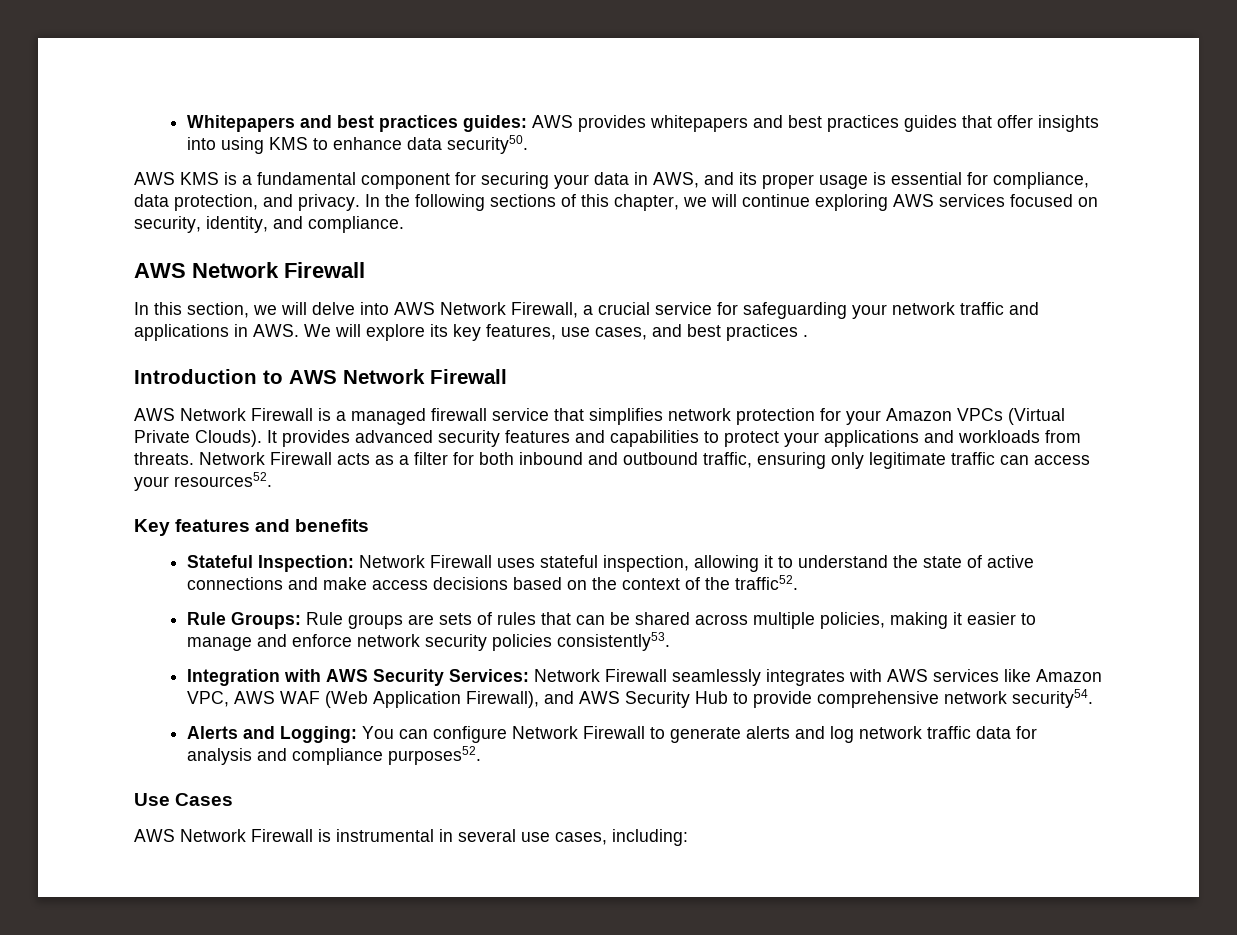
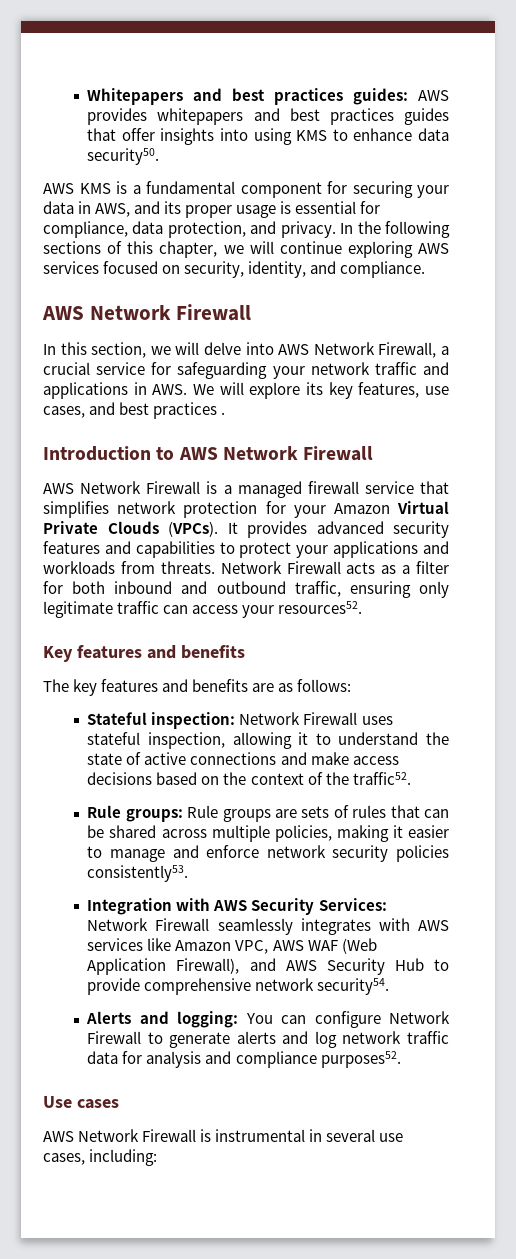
- AWS Network Firewall is a managed firewall service that simplifies network protection for your Amazon VPCs (Virtual Private Clouds).
+ AWS Network Firewall is a managed firewall service that simplifies network protection for your Amazon Virtual Private Clouds (VPCs).
+ The key features and benefits are as follows:
- Stateful Inspection: Network Firewall uses stateful inspection, allowing it to understand the state of active connections and make access decisions based on the context of the traffic52.
+ Stateful inspection: Network Firewall uses stateful inspection, allowing it to understand the state of active connections and make access decisions based on the context of the traffic52.
- Rule Groups: Rule groups are sets of rules that can be shared across multiple policies, making it easier to manage and enforce network security policies consistently53.
+ Rule groups: Rule groups are sets of rules that can be shared across multiple policies, making it easier to manage and enforce network security policies consistently53.
- Alerts and Logging: You can configure Network Firewall to generate alerts and log network traffic data for analysis and compliance purposes52.
+ Alerts and logging: You can configure Network Firewall to generate alerts and log network traffic data for analysis and compliance purposes52.
- Use Cases
+ Use cases

